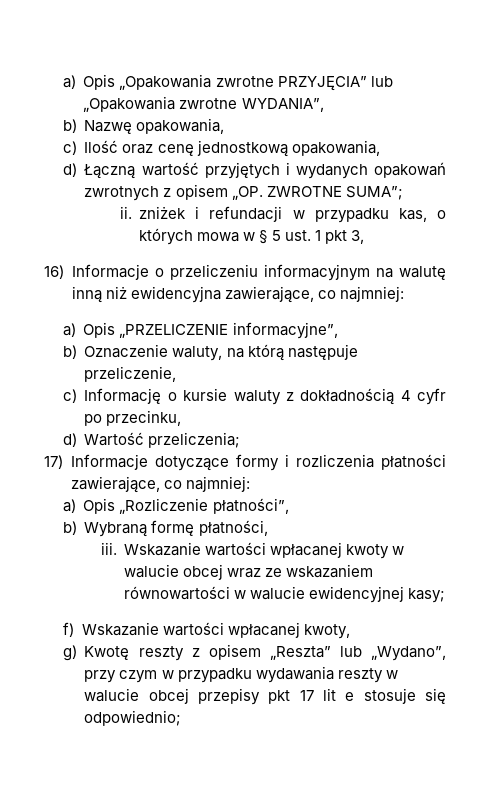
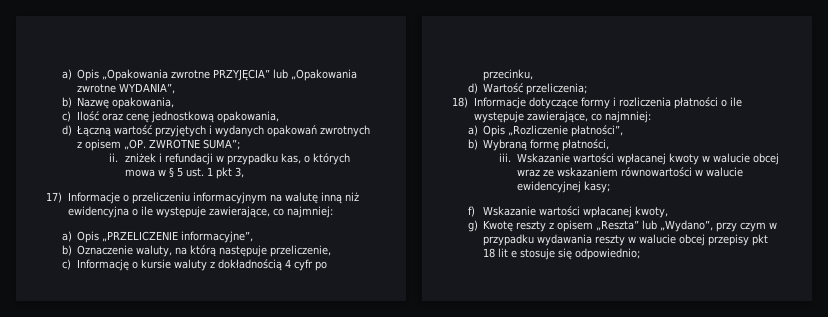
- 16) Informacje o przeliczeniu informacyjnym na walutę inną niż ewidencyjna zawierające, co najmniej:
+ 17) Informacje o przeliczeniu informacyjnym na walutę inną niż ewidencyjna o ile występuje zawierające, co najmniej:
- 17) Informacje dotyczące formy i rozliczenia płatności zawierające, co najmniej:
+ 18) Informacje dotyczące formy i rozliczenia płatności o ile występuje zawierające, co najmniej:
- g) Kwotę reszty z opisem „Reszta” lub „Wydano”, przy czym w przypadku wydawania reszty w walucie obcej przepisy pkt 17 lit e stosuje się odpowiednio;
+ g) Kwotę reszty z opisem „Reszta” lub „Wydano”, przy czym w przypadku wydawania reszty w walucie obcej przepisy pkt 18 lit e stosuje się odpowiednio;

